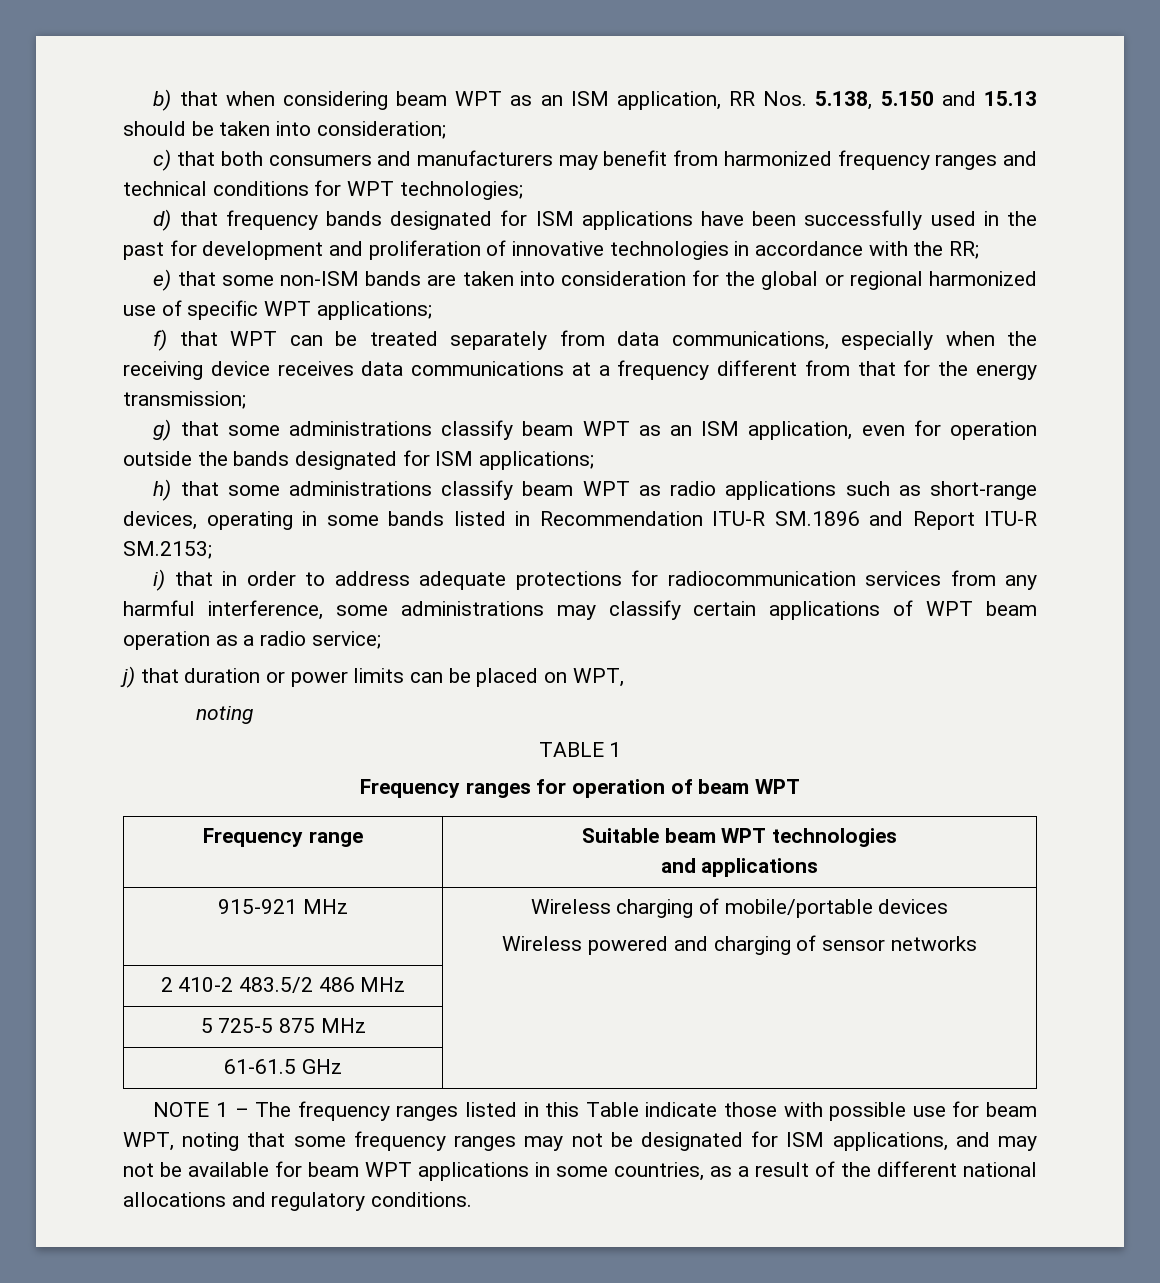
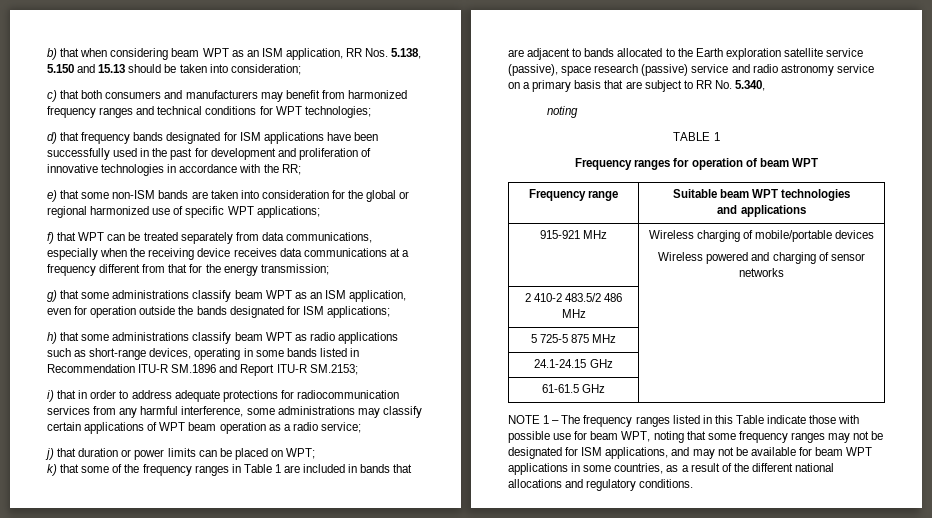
- j) that duration or power limits can be placed on WPT,
+ j) that duration or power limits can be placed on WPT;
+ k) that some of the frequency ranges in Table 1 are included in bands that are adjacent to bands allocated to the Earth exploration satellite service (passive), space research (passive) service and radio astronomy service on a primary basis that are subject to RR No. 5.340,
+ 24.1-24.15 GHz |

